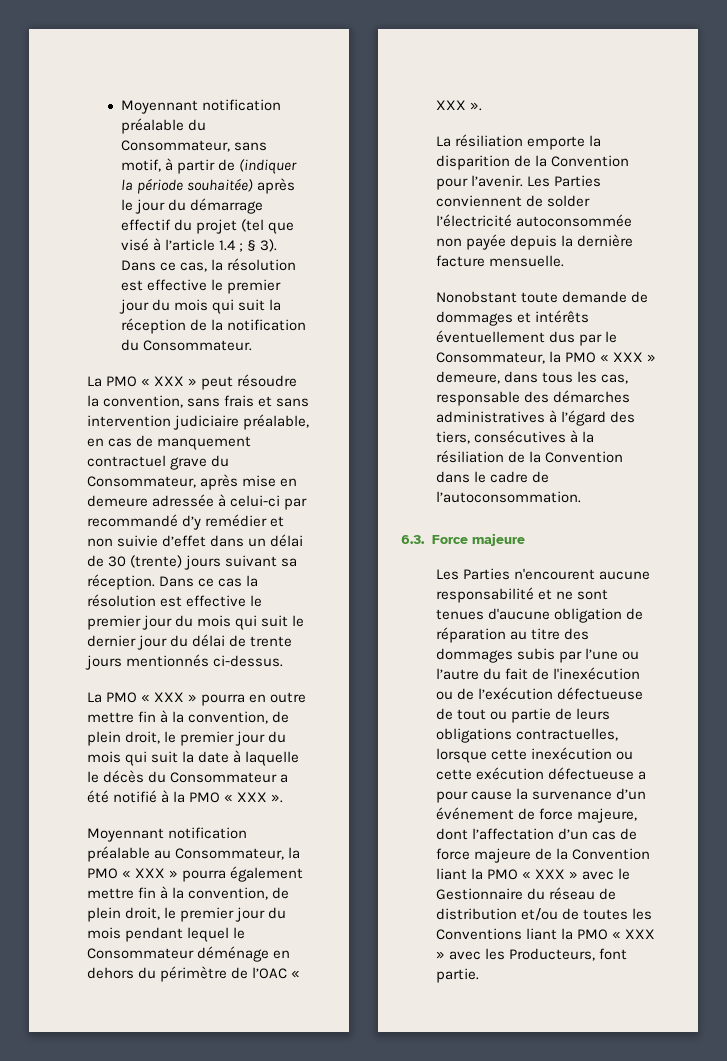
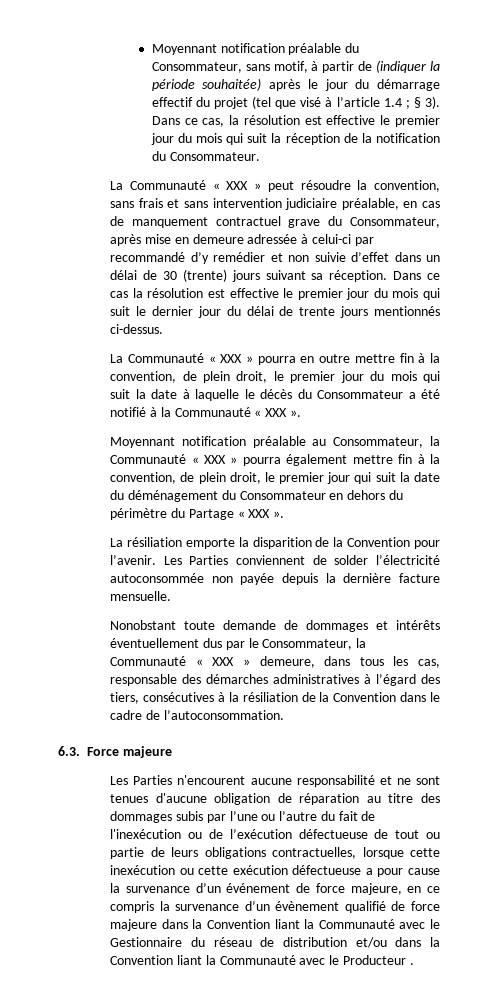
- La PMO « XXX » peut résoudre la convention, sans frais et sans intervention judiciaire préalable, en cas de manquement contractuel grave du Consommateur, après mise en demeure adressée à celui-ci par recommandé d’y remédier et non suivie d’effet dans un délai de 30 (trente) jours suivant sa réception.
+ La Communauté « XXX » peut résoudre la convention, sans frais et sans intervention judiciaire préalable, en cas de manquement contractuel grave du Consommateur, après mise en demeure adressée à celui-ci par recommandé d’y remédier et non suivie d’effet dans un délai de 30 (trente) jours suivant sa réception.
- La PMO « XXX » pourra en outre mettre fin à la convention, de plein droit, le premier jour du mois qui suit la date à laquelle le décès du Consommateur a été notifié à la PMO « XXX ».
+ La Communauté « XXX » pourra en outre mettre fin à la convention, de plein droit, le premier jour du mois qui suit la date à laquelle le décès du Consommateur a été notifié à la Communauté « XXX ».
- Moyennant notification préalable au Consommateur, la PMO « XXX » pourra également mettre fin à la convention, de plein droit, le premier jour du mois pendant lequel le Consommateur déménage en dehors du périmètre de l’OAC « XXX ».
+ Moyennant notification préalable au Consommateur, la Communauté « XXX » pourra également mettre fin à la convention, de plein droit, le premier jour qui suit la date du déménagement du Consommateur en dehors du périmètre du Partage « XXX ».
- Nonobstant toute demande de dommages et intérêts éventuellement dus par le Consommateur, la PMO « XXX » demeure, dans tous les cas, responsable des démarches administratives à l’égard des tiers, consécutives à la résiliation de la Convention dans le cadre de l’autoconsommation.
+ Nonobstant toute demande de dommages et intérêts éventuellement dus par le Consommateur, la Communauté « XXX » demeure, dans tous les cas, responsable des démarches administratives à l’égard des tiers, consécutives à la résiliation de la Convention dans le cadre de l’autoconsommation.
- Les Parties n'encourent aucune responsabilité et ne sont tenues d'aucune obligation de réparation au titre des dommages subis par l’une ou l’autre du fait de l'inexécution ou de l’exécution défectueuse de tout ou partie de leurs obligations contractuelles, lorsque cette inexécution ou cette exécution défectueuse a pour cause la survenance d’un événement de force majeure, dont l’affectation d’un cas de force majeure de la Convention liant la PMO « XXX » avec le Gestionnaire du réseau de distribution et/ou de toutes les Conventions liant la PMO « XXX » avec les Producteurs, font partie.
+ Les Parties n'encourent aucune responsabilité et ne sont tenues d'aucune obligation de réparation au titre des dommages subis par l’une ou l’autre du fait de l'inexécution ou de l’exécution défectueuse de tout ou partie de leurs obligations contractuelles, lorsque cette inexécution ou cette exécution défectueuse a pour cause la survenance d’un événement de force majeure, en ce compris la survenance d’un évènement qualifié de force majeure dans la Convention liant la Communauté avec le Gestionnaire du réseau de distribution et/ou dans la Convention liant la Communauté avec le Producteur .

